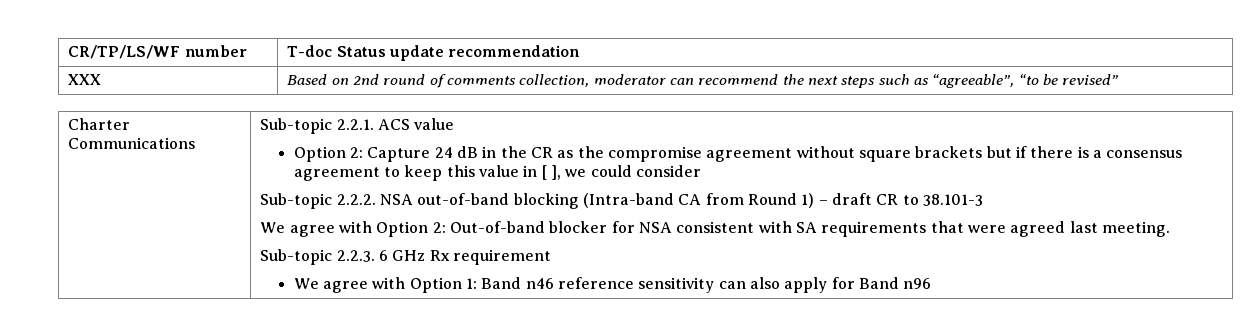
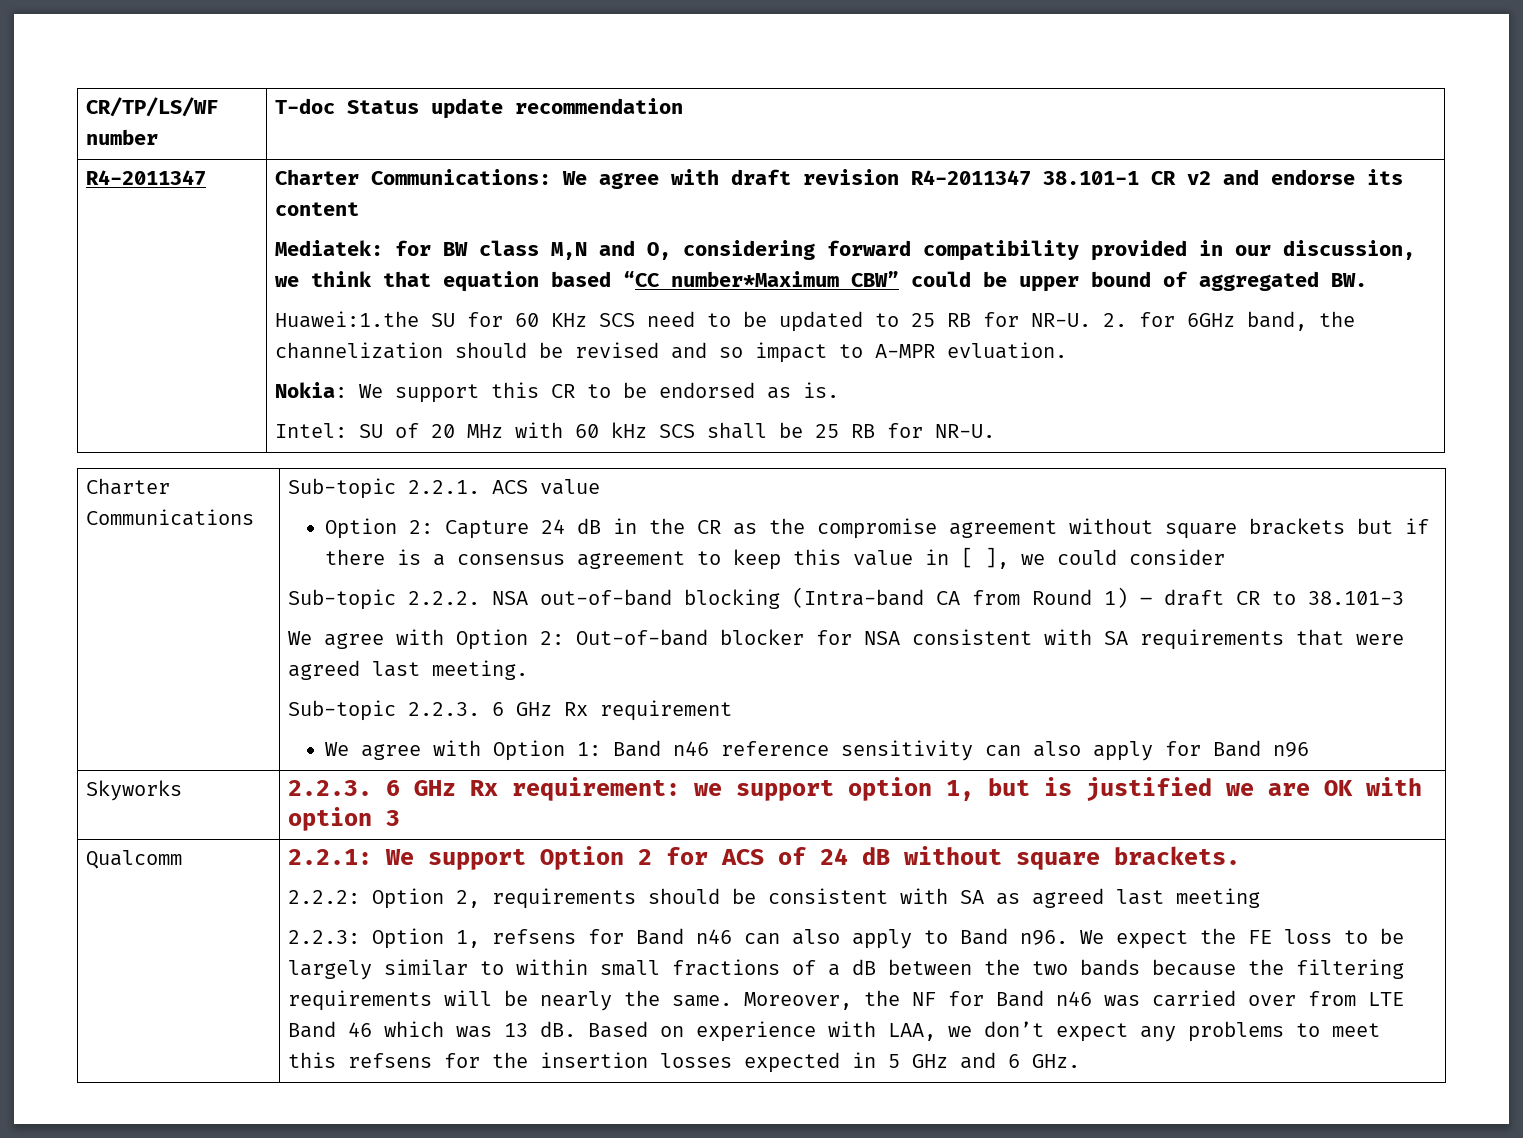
- XXX | Based on 2nd round of comments collection, moderator can recommend the next steps such as “agreeable”, “to be revised”
+ R4-2011347 | Charter Communications: We agree with draft revision R4-2011347 38.101-1 CR v2 and endorse its content
+ Mediatek: for BW class M,N and O, considering forward compatibility provided in our discussion, we think that equation based “CC number*Maximum CBW” could be upper bound of aggregated BW.
+ Huawei:1.the SU for 60 KHz SCS need to be updated to 25 RB for NR-U. 2. for 6GHz band, the channelization should be revised and so impact to A-MPR evluation.
+ Nokia: We support this CR to be endorsed as is.
+ Intel: SU of 20 MHz with 60 kHz SCS shall be 25 RB for NR-U.
+ Skyworks | 2.2.3. 6 GHz Rx requirement: we support option 1, but is justified we are OK with option 3
+ Qualcomm | 2.2.1: We support Option 2 for ACS of 24 dB without square brackets.
+ 2.2.2: Option 2, requirements should be consistent with SA as agreed last meeting
+ 2.2.3: Option 1, refsens for Band n46 can also apply to Band n96. We expect the FE loss to be largely similar to within small fractions of a dB between the two bands because the filtering requirements will be nearly the same. Moreover, the NF for Band n46 was carried over from LTE Band 46 which was 13 dB. Based on experience with LAA, we don’t expect any problems to meet this refsens for the insertion losses expected in 5 GHz and 6 GHz.

